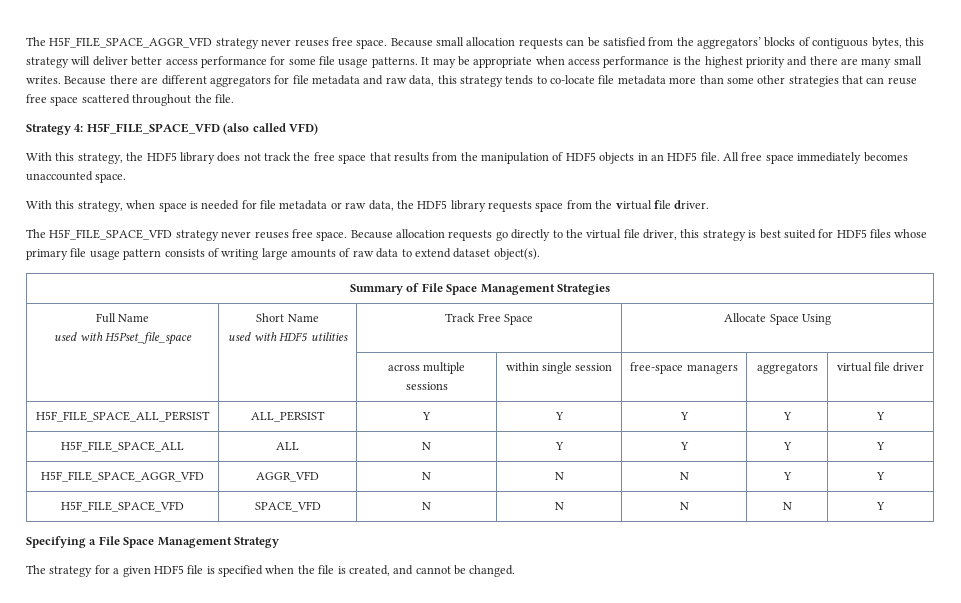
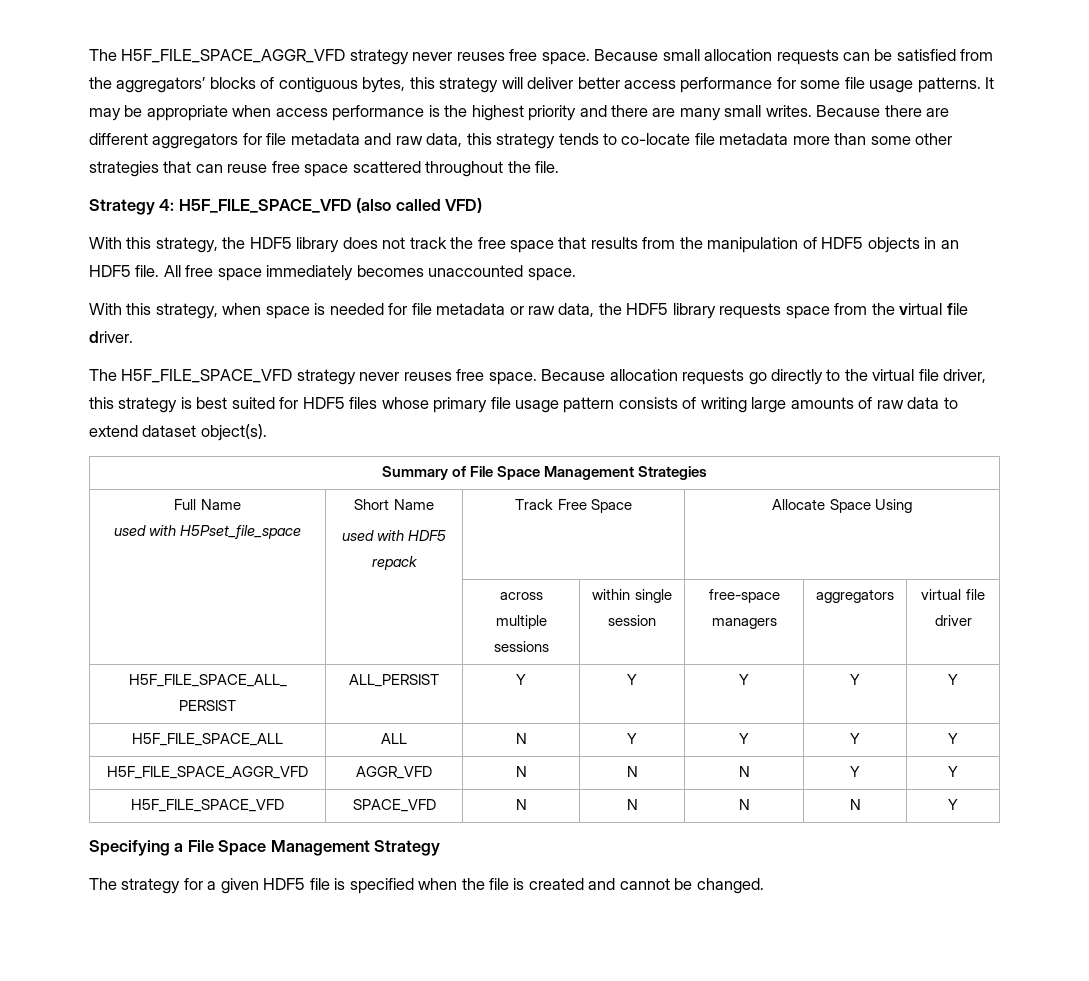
  Full Name
  used with H5Pset_file_space | Short Name
- used with HDF5 utilities | Track Free Space | Allocate Space Using
+ used with HDF5 repack | Track Free Space | Allocate Space Using
- The strategy for a given HDF5 file is specified when the file is created, and cannot be changed.
+ The strategy for a given HDF5 file is specified when the file is created and cannot be changed.

